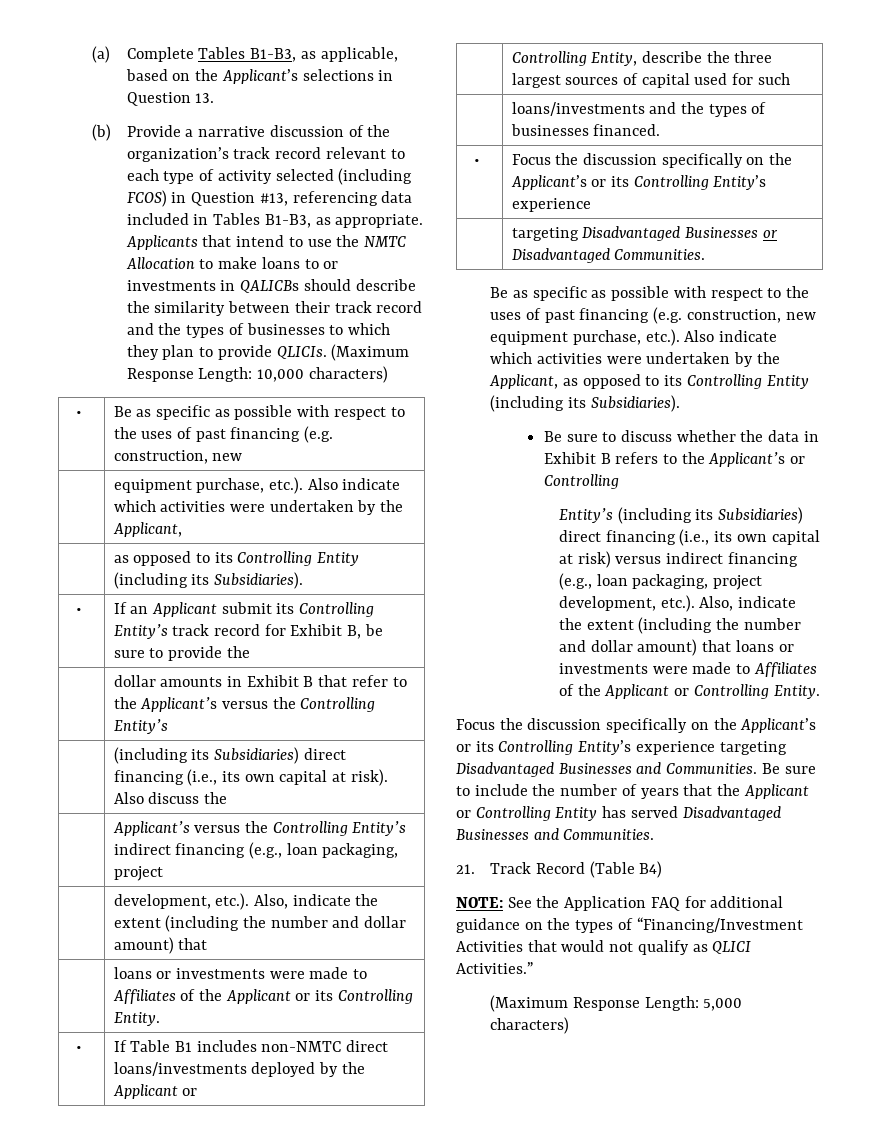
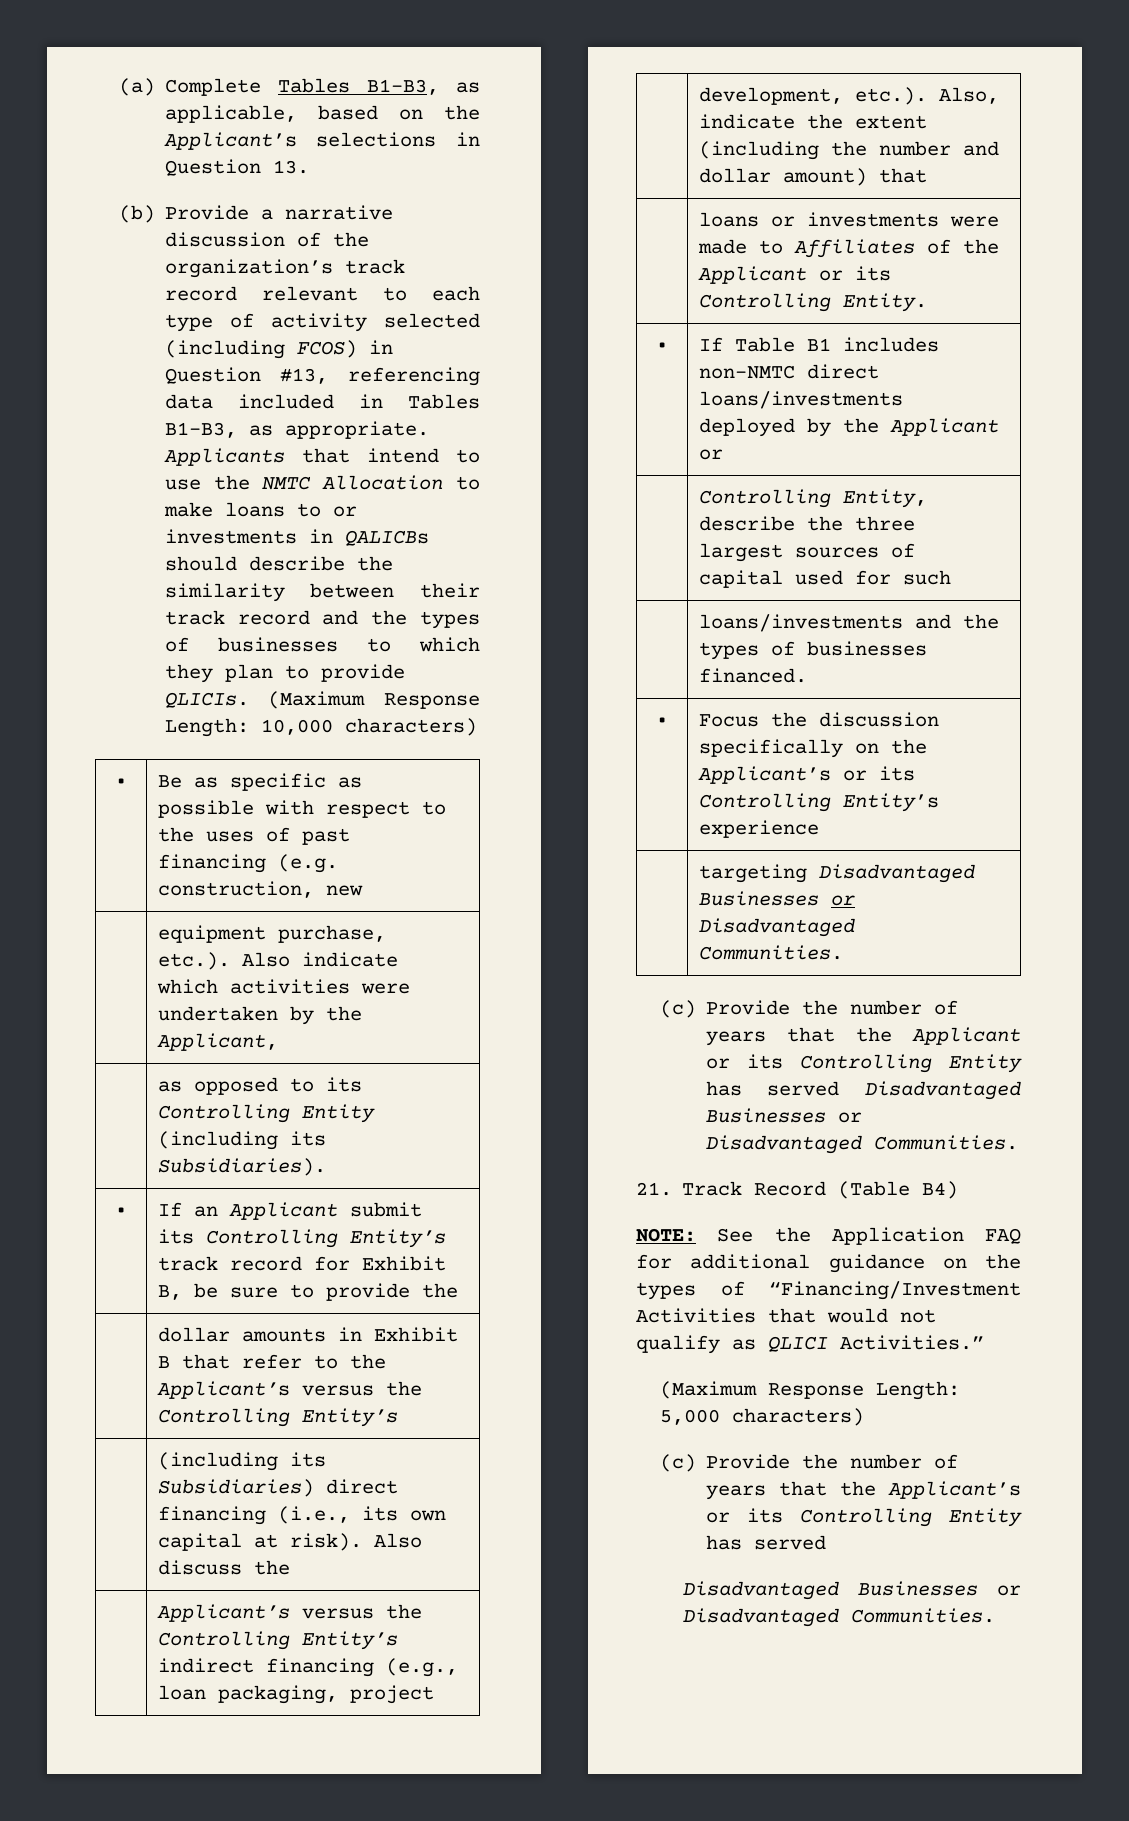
- Be as specific as possible with respect to the uses of past financing (e.g. construction, new equipment purchase, etc.). Also indicate which activities were undertaken by the Applicant, as opposed to its Controlling Entity (including its Subsidiaries).
- Be sure to discuss whether the data in Exhibit B refers to the Applicant’s or Controlling
- Entity’s (including its Subsidiaries) direct financing (i.e., its own capital at risk) versus indirect financing (e.g., loan packaging, project development, etc.). Also, indicate the extent (including the number and dollar amount) that loans or investments were made to Affiliates of the Applicant or Controlling Entity.
- Focus the discussion specifically on the Applicant’s or its Controlling Entity’s experience targeting Disadvantaged Businesses and Communities. Be sure to include the number of years that the Applicant or Controlling Entity has served Disadvantaged Businesses and Communities.
+ (c) Provide the number of years that the Applicant or its Controlling Entity has served Disadvantaged Businesses or Disadvantaged Communities.
+ (c) Provide the number of years that the Applicant’s or its Controlling Entity has served
+ Disadvantaged Businesses or Disadvantaged Communities.

